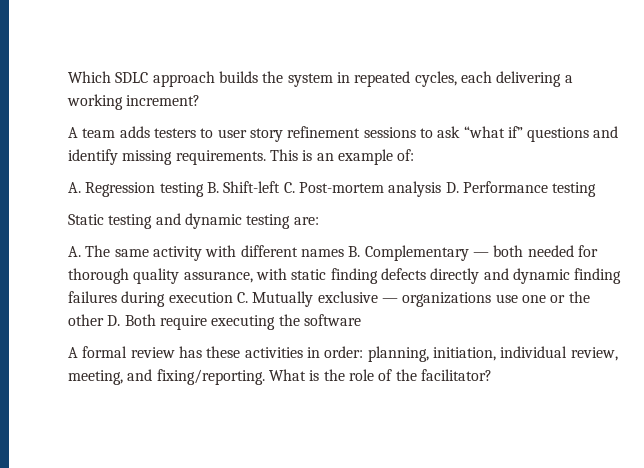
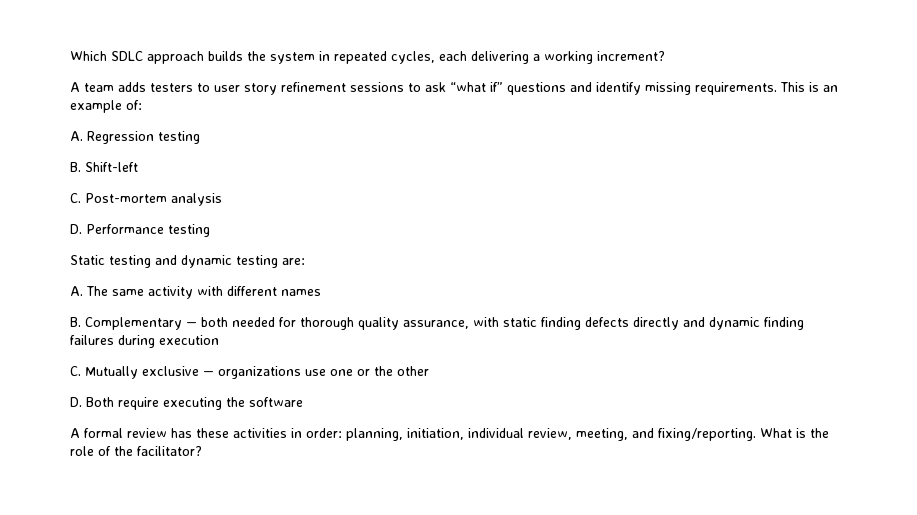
- A. Regression testing B. Shift-left C. Post-mortem analysis D. Performance testing
+ A. Regression testing
+ B. Shift-left
+ C. Post-mortem analysis
+ D. Performance testing
- A. The same activity with different names B. Complementary — both needed for thorough quality assurance, with static finding defects directly and dynamic finding failures during execution C. Mutually exclusive — organizations use one or the other D. Both require executing the software
+ A. The same activity with different names
+ B. Complementary — both needed for thorough quality assurance, with static finding defects directly and dynamic finding failures during execution
+ C. Mutually exclusive — organizations use one or the other
+ D. Both require executing the software

